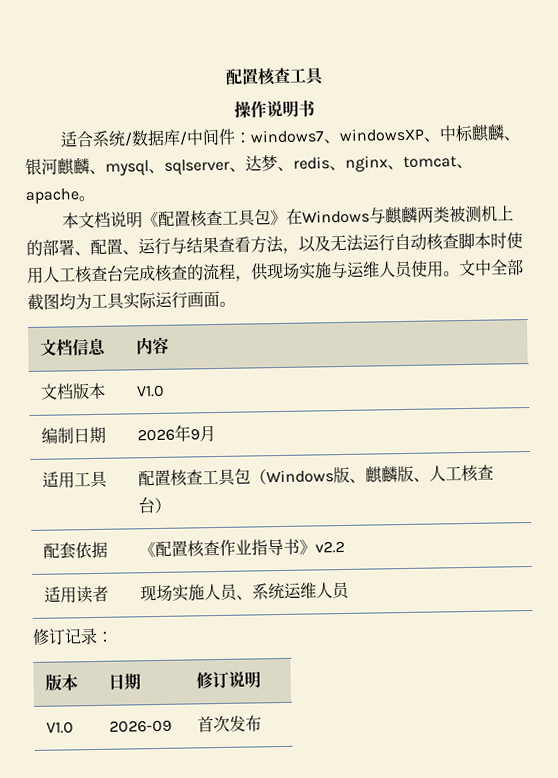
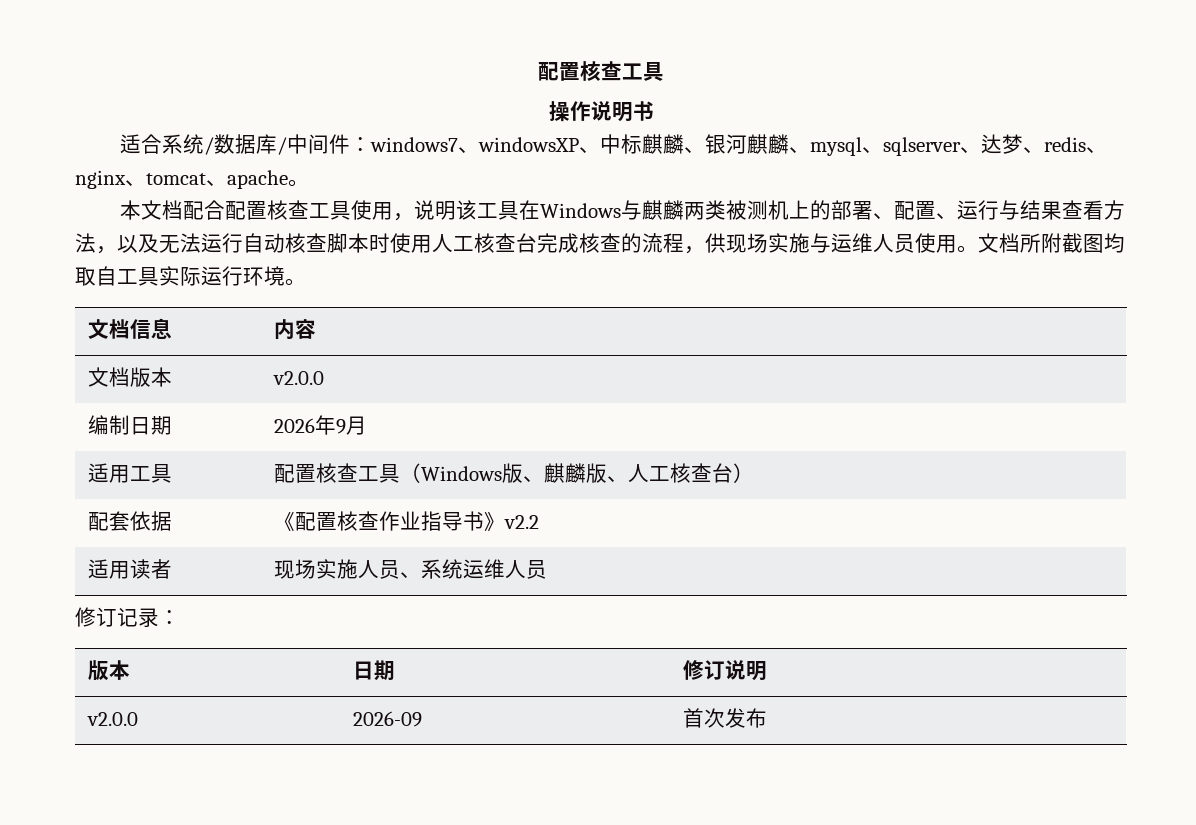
- 本文档说明《配置核查工具包》在Windows与麒麟两类被测机上的部署、配置、运行与结果查看方法，以及无法运行自动核查脚本时使用人工核查台完成核查的流程，供现场实施与运维人员使用。
+ 本文档配合配置核查工具使用，说明该工具在Windows与麒麟两类被测机上的部署、配置、运行与结果查看方法，以及无法运行自动核查脚本时使用人工核查台完成核查的流程，供现场实施与运维人员使用。
- 文中全部截图均为工具实际运行画面。
+ 文档所附截图均取自工具实际运行环境。
- 文档版本 | V1.0
+ 文档版本 | v2.0.0
- 适用工具 | 配置核查工具包（Windows版、麒麟版、人工核查台）
+ 适用工具 | 配置核查工具（Windows版、麒麟版、人工核查台）
- V1.0 | 2026-09 | 首次发布
+ v2.0.0 | 2026-09 | 首次发布

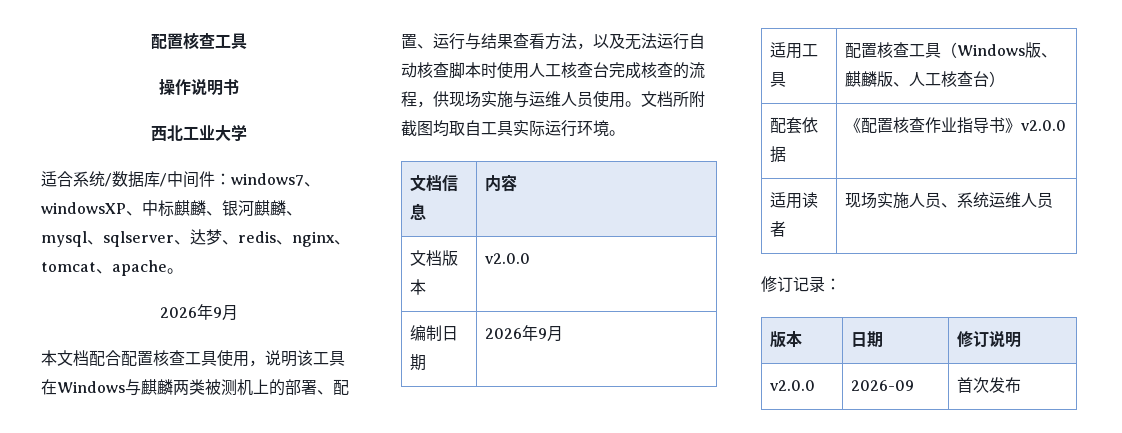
+ 西北工业大学
  适合系统/数据库/中间件：windows7、windowsXP、中标麒麟、银河麒麟、mysql、sqlserver、达梦、redis、nginx、tomcat、apache。
+ 2026年9月
- 配套依据 | 《配置核查作业指导书》v2.2
+ 配套依据 | 《配置核查作业指导书》v2.0.0

